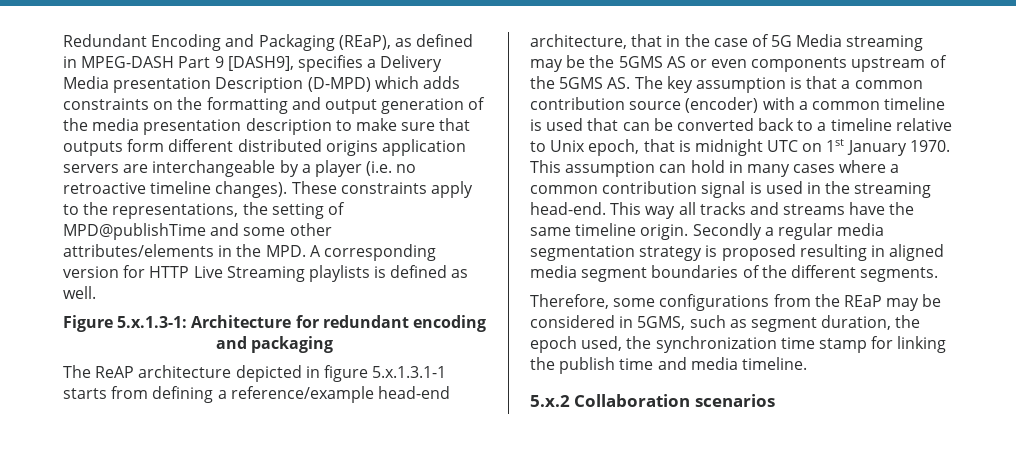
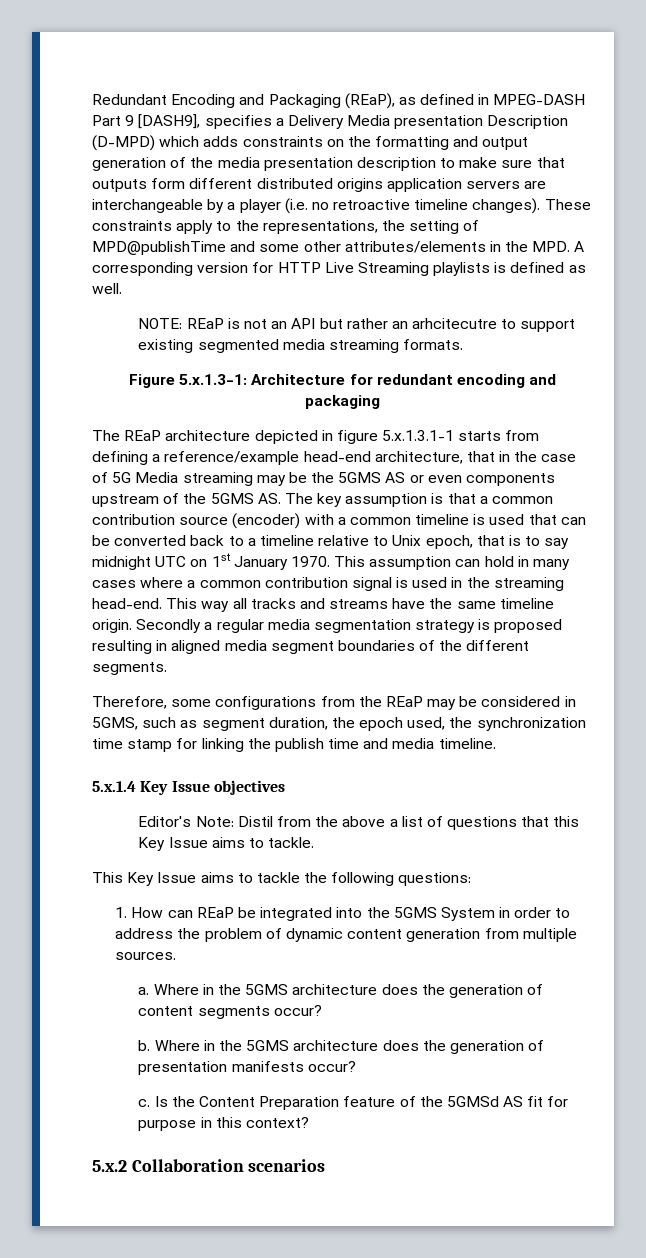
+ NOTE: REaP is not an API but rather an arhcitecutre to support existing segmented media streaming formats.
- The ReAP architecture depicted in figure 5.x.1.3.1-1 starts from defining a reference/example head-end architecture, that in the case of 5G Media streaming may be the 5GMS AS or even components upstream of the 5GMS AS. The key assumption is that a common contribution source (encoder) with a common timeline is used that can be converted back to a timeline relative to Unix epoch, that is midnight UTC on 1st January 1970.
+ The REaP architecture depicted in figure 5.x.1.3.1-1 starts from defining a reference/example head-end architecture, that in the case of 5G Media streaming may be the 5GMS AS or even components upstream of the 5GMS AS. The key assumption is that a common contribution source (encoder) with a common timeline is used that can be converted back to a timeline relative to Unix epoch, that is to say midnight UTC on 1st January 1970.
+ 5.x.1.4 Key Issue objectives
+ Editor's Note: Distil from the above a list of questions that this Key Issue aims to tackle.
+ This Key Issue aims to tackle the following questions:
+ 1. How can REaP be integrated into the 5GMS System in order to address the problem of dynamic content generation from multiple sources.
+ a. Where in the 5GMS architecture does the generation of content segments occur?
+ b. Where in the 5GMS architecture does the generation of presentation manifests occur?
+ c. Is the Content Preparation feature of the 5GMSd AS fit for purpose in this context?

